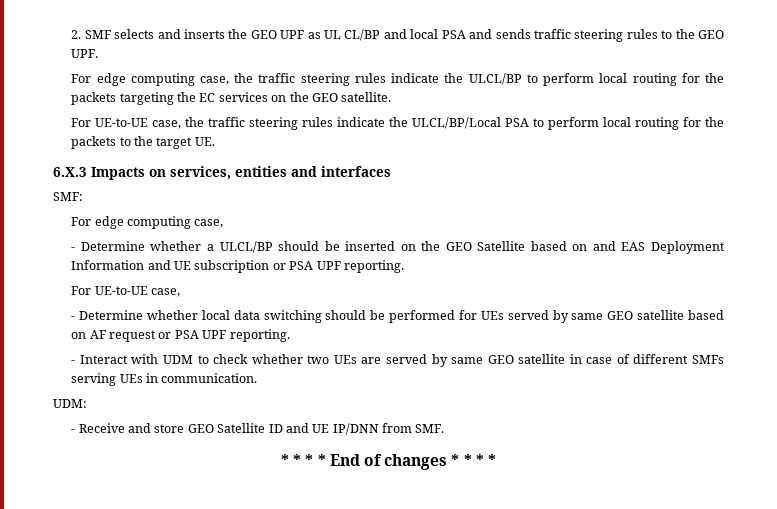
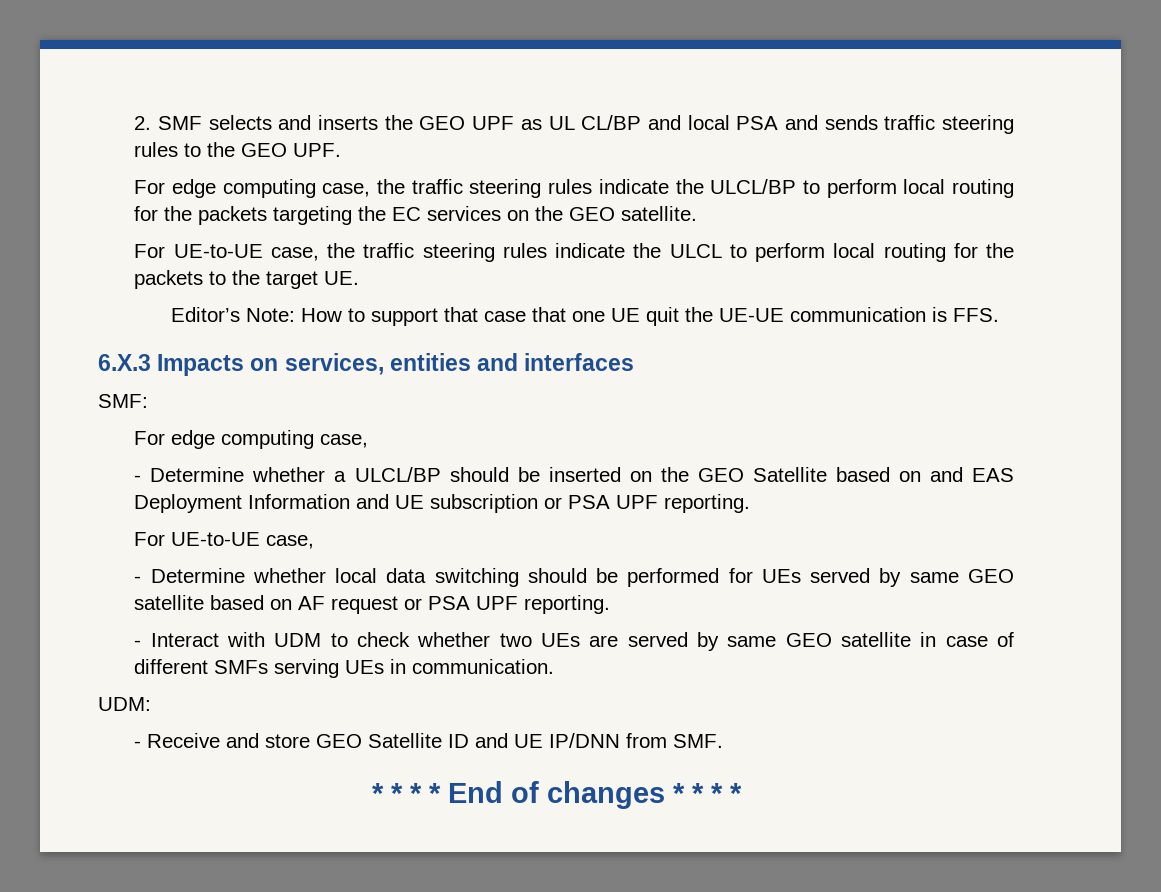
- For UE-to-UE case, the traffic steering rules indicate the ULCL/BP/Local PSA to perform local routing for the packets to the target UE.
+ For UE-to-UE case, the traffic steering rules indicate the ULCL to perform local routing for the packets to the target UE.
+ Editor’s Note: How to support that case that one UE quit the UE-UE communication is FFS.

